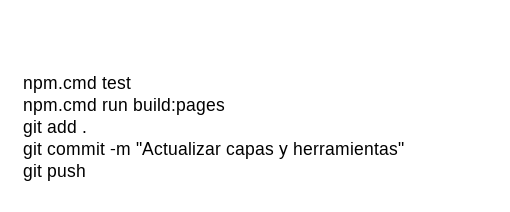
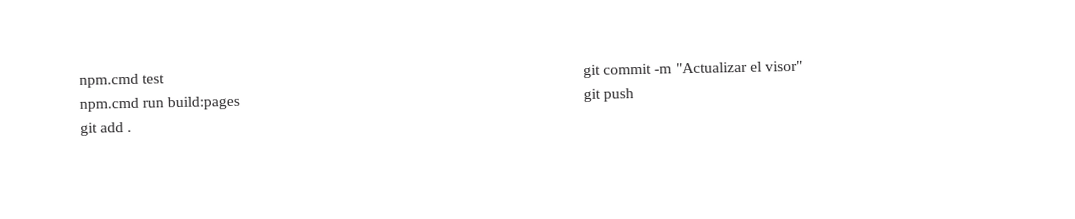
- git commit -m "Actualizar capas y herramientas"
+ git commit -m "Actualizar el visor"

